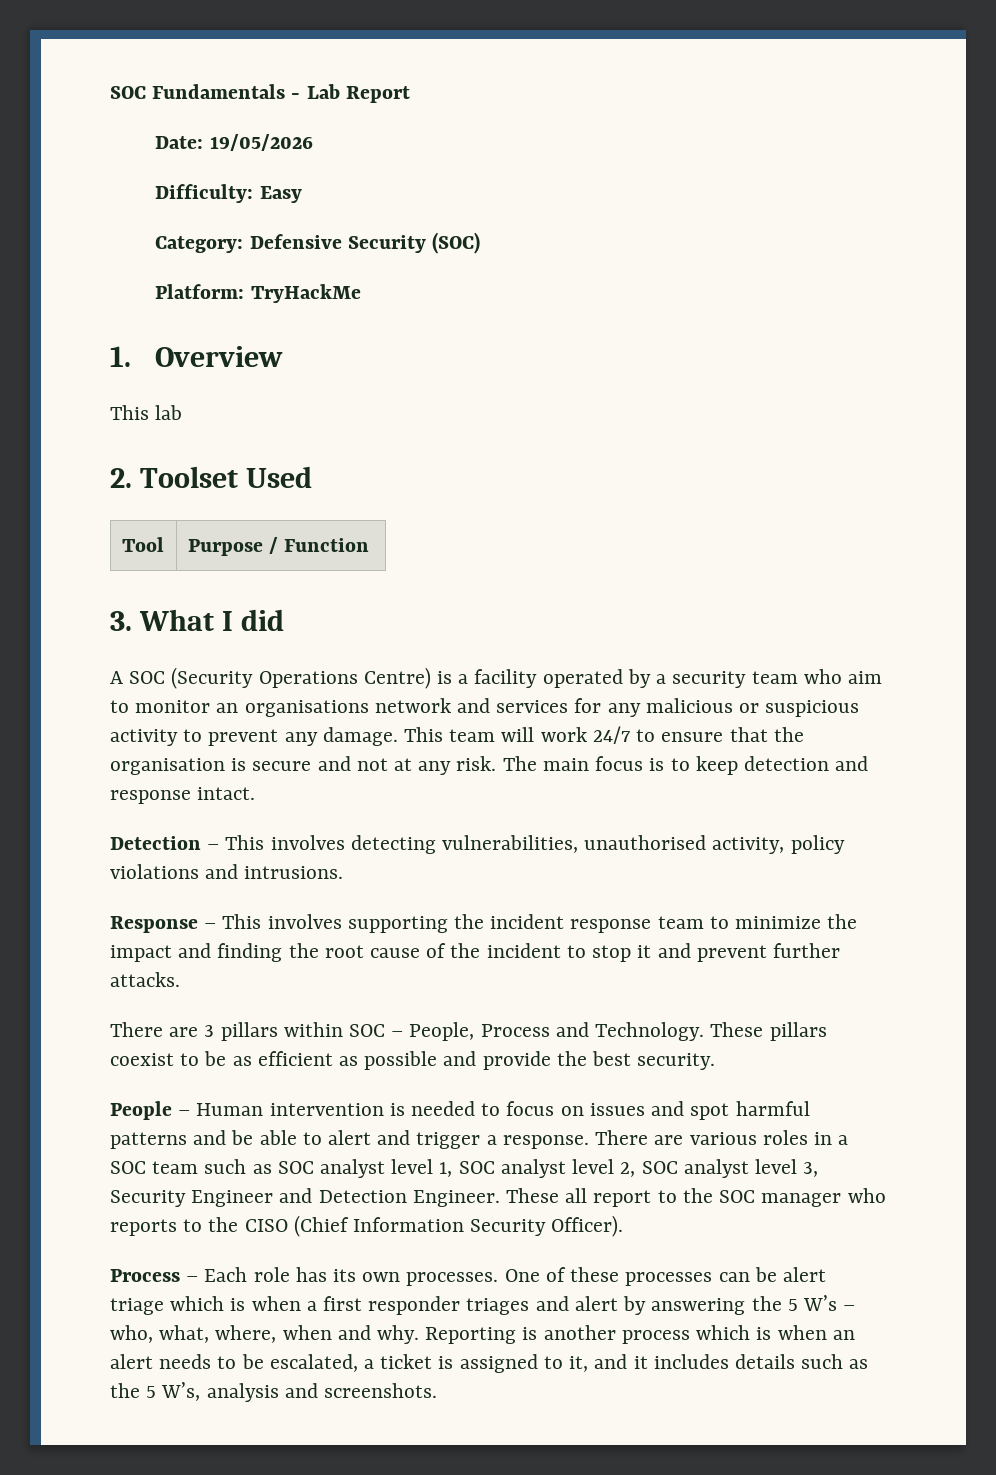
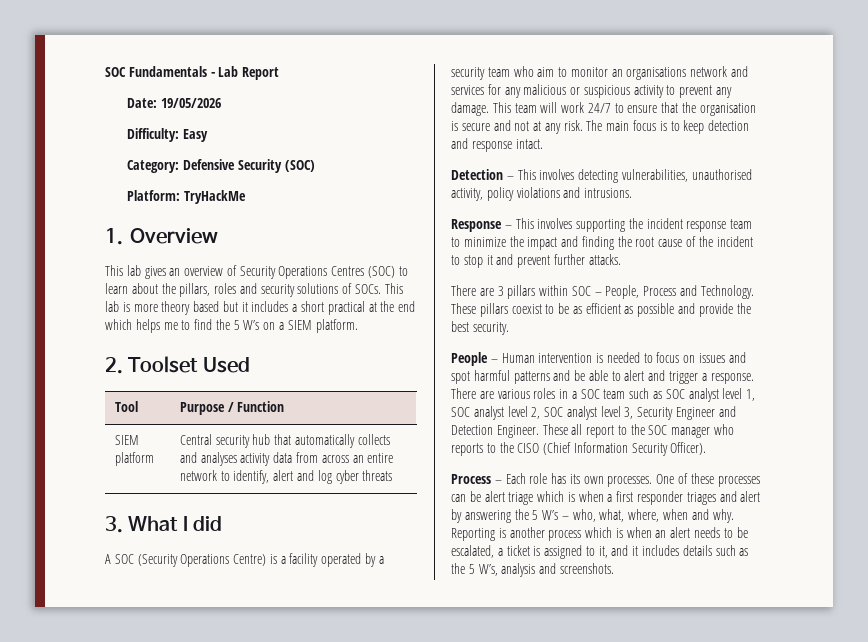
- This lab
+ This lab gives an overview of Security Operations Centres (SOC) to learn about the pillars, roles and security solutions of SOCs. This lab is more theory based but it includes a short practical at the end which helps me to find the 5 W’s on a SIEM platform.
+ SIEM platform | Central security hub that automatically collects and analyses activity data from across an entire network to identify, alert and log cyber threats

